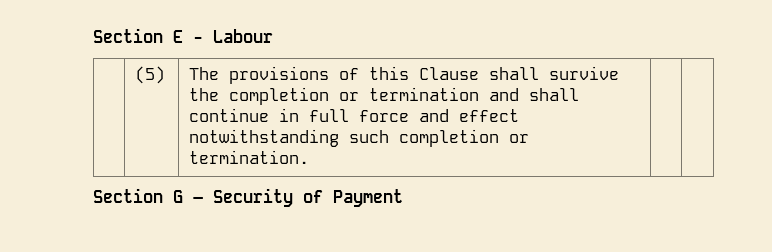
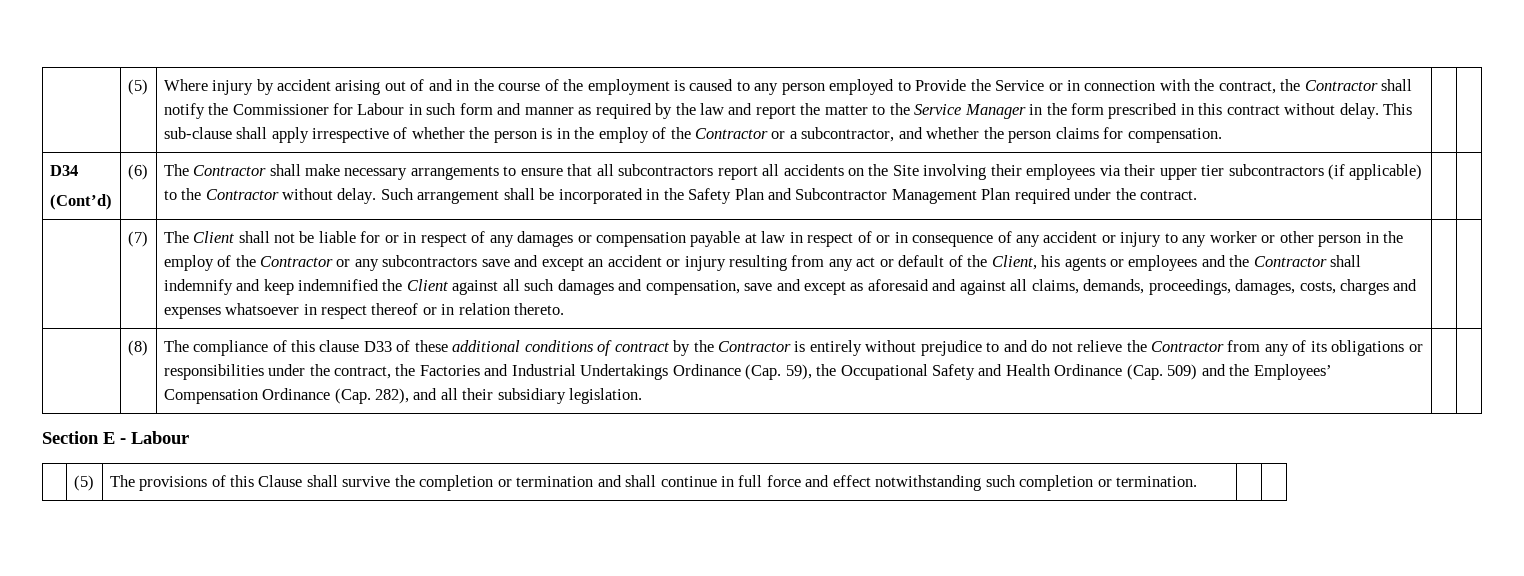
+ (5) | Where injury by accident arising out of and in the course of the employment is caused to any person employed to Provide the Service or in connection with the contract, the Contractor shall notify the Commissioner for Labour in such form and manner as required by the law and report the matter to the Service Manager in the form prescribed in this contract without delay. This sub-clause shall apply irrespective of whether the person is in the employ of the Contractor or a subcontractor, and whether the person claims for compensation. | |
+ D34
+ (Cont’d) | (6) | The Contractor shall make necessary arrangements to ensure that all subcontractors report all accidents on the Site involving their employees via their upper tier subcontractors (if applicable) to the Contractor without delay. Such arrangement shall be incorporated in the Safety Plan and Subcontractor Management Plan required under the contract. | |
+ | (7) | The Client shall not be liable for or in respect of any damages or compensation payable at law in respect of or in consequence of any accident or injury to any worker or other person in the employ of the Contractor or any subcontractors save and except an accident or injury resulting from any act or default of the Client, his agents or employees and the Contractor shall indemnify and keep indemnified the Client against all such damages and compensation, save and except as aforesaid and against all claims, demands, proceedings, damages, costs, charges and expenses whatsoever in respect thereof or in relation thereto. | |
+ | (8) | The compliance of this clause D33 of these additional conditions of contract by the Contractor is entirely without prejudice to and do not relieve the Contractor from any of its obligations or responsibilities under the contract, the Factories and Industrial Undertakings Ordinance (Cap. 59), the Occupational Safety and Health Ordinance (Cap. 509) and the Employees’ Compensation Ordinance (Cap. 282), and all their subsidiary legislation.
- Section G – Security of Payment

